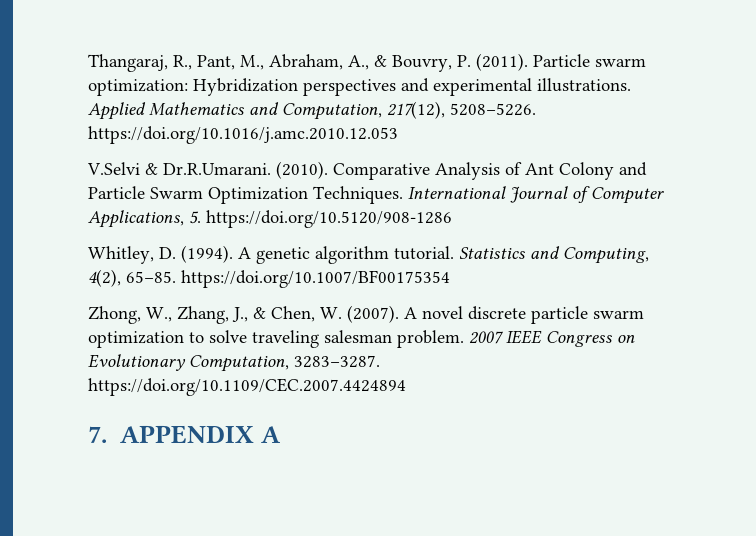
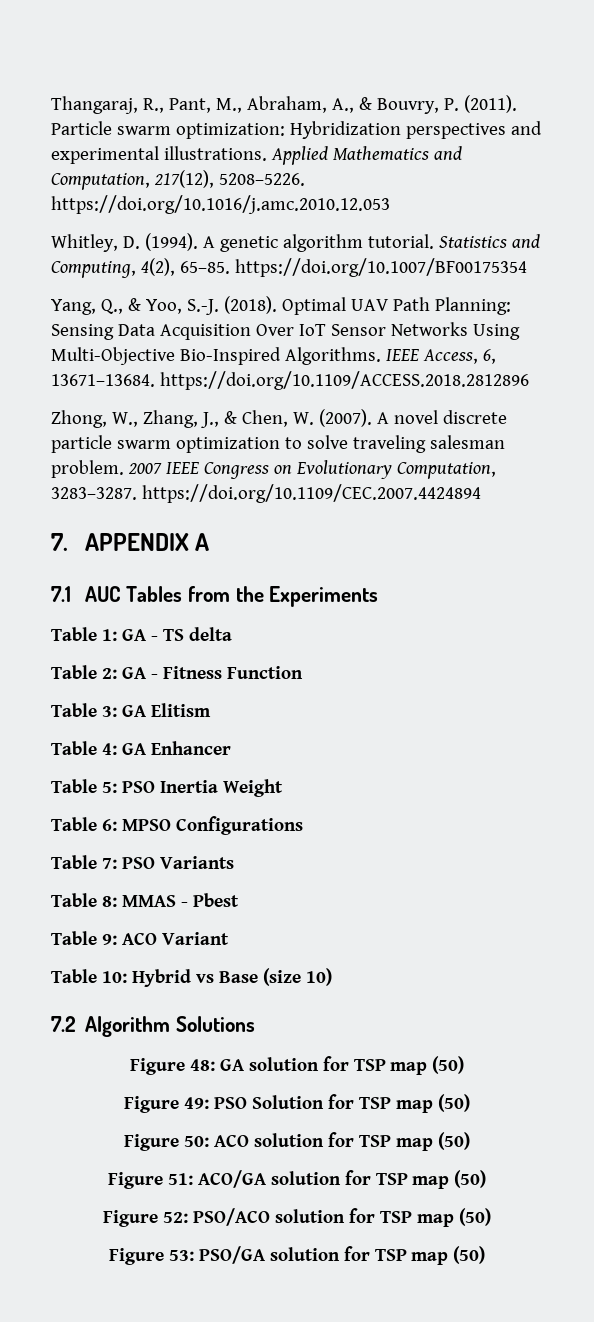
- V.Selvi & Dr.R.Umarani. (2010). Comparative Analysis of Ant Colony and Particle Swarm Optimization Techniques. International Journal of Computer Applications, 5. https://doi.org/10.5120/908-1286
+ Yang, Q., & Yoo, S.-J. (2018). Optimal UAV Path Planning: Sensing Data Acquisition Over IoT Sensor Networks Using Multi-Objective Bio-Inspired Algorithms. IEEE Access, 6, 13671–13684. https://doi.org/10.1109/ACCESS.2018.2812896
+ 7.1 AUC Tables from the Experiments
+ Table 1: GA - TS delta
+ Table 2: GA - Fitness Function
+ Table 3: GA Elitism
+ Table 4: GA Enhancer
+ Table 5: PSO Inertia Weight
+ Table 6: MPSO Configurations
+ Table 7: PSO Variants
+ Table 8: MMAS - Pbest
+ Table 9: ACO Variant
+ Table 10: Hybrid vs Base (size 10)
+ 7.2 Algorithm Solutions
+ Figure 48: GA solution for TSP map (50)
+ Figure 49: PSO Solution for TSP map (50)
+ Figure 50: ACO solution for TSP map (50)
+ Figure 51: ACO/GA solution for TSP map (50)
+ Figure 52: PSO/ACO solution for TSP map (50)
+ Figure 53: PSO/GA solution for TSP map (50)

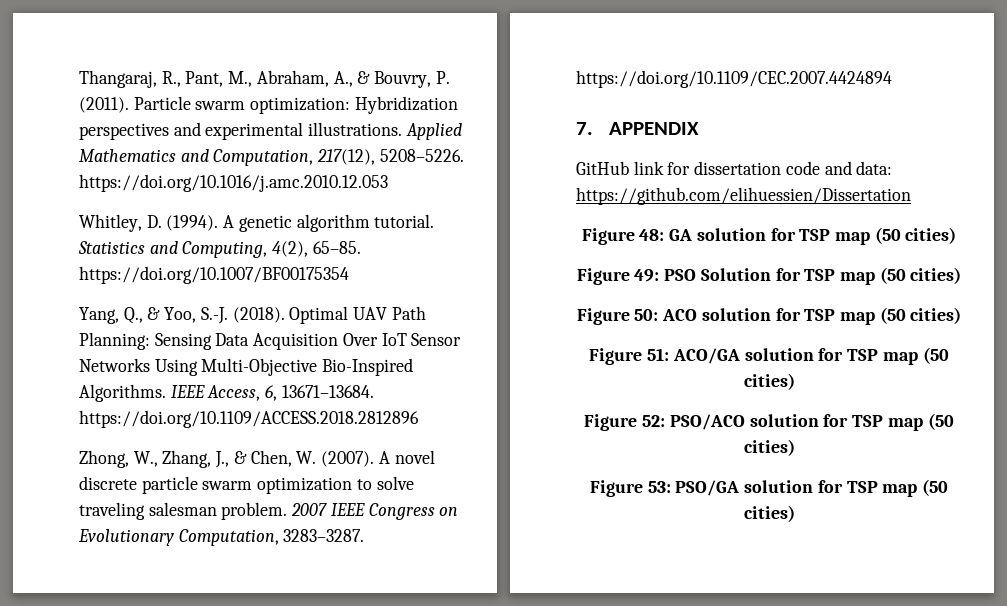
- 7. APPENDIX A
- 7.1 AUC Tables from the Experiments
- Table 1: GA - TS delta
- Table 2: GA - Fitness Function
- Table 3: GA Elitism
- Table 4: GA Enhancer
- Table 5: PSO Inertia Weight
- Table 6: MPSO Configurations
- Table 7: PSO Variants
- Table 8: MMAS - Pbest
- Table 9: ACO Variant
- Table 10: Hybrid vs Base (size 10)
- 7.2 Algorithm Solutions
+ 7. APPENDIX
+ GitHub link for dissertation code and data: https://github.com/elihuessien/Dissertation
- Figure 48: GA solution for TSP map (50)
+ Figure 48: GA solution for TSP map (50 cities)
- Figure 49: PSO Solution for TSP map (50)
+ Figure 49: PSO Solution for TSP map (50 cities)
- Figure 50: ACO solution for TSP map (50)
+ Figure 50: ACO solution for TSP map (50 cities)
- Figure 51: ACO/GA solution for TSP map (50)
+ Figure 51: ACO/GA solution for TSP map (50 cities)
- Figure 52: PSO/ACO solution for TSP map (50)
+ Figure 52: PSO/ACO solution for TSP map (50 cities)
- Figure 53: PSO/GA solution for TSP map (50)
+ Figure 53: PSO/GA solution for TSP map (50 cities)

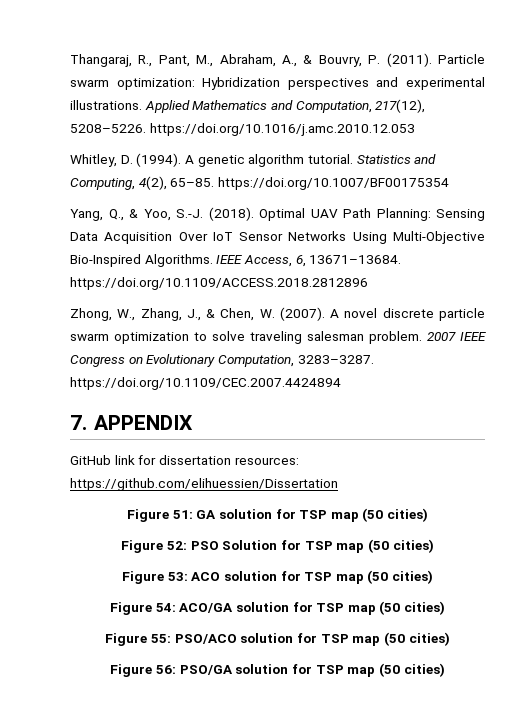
- GitHub link for dissertation code and data: https://github.com/elihuessien/Dissertation
+ GitHub link for dissertation resources: https://github.com/elihuessien/Dissertation
- Figure 48: GA solution for TSP map (50 cities)
+ Figure 51: GA solution for TSP map (50 cities)
- Figure 49: PSO Solution for TSP map (50 cities)
+ Figure 52: PSO Solution for TSP map (50 cities)
- Figure 50: ACO solution for TSP map (50 cities)
+ Figure 53: ACO solution for TSP map (50 cities)
- Figure 51: ACO/GA solution for TSP map (50 cities)
+ Figure 54: ACO/GA solution for TSP map (50 cities)
- Figure 52: PSO/ACO solution for TSP map (50 cities)
+ Figure 55: PSO/ACO solution for TSP map (50 cities)
- Figure 53: PSO/GA solution for TSP map (50 cities)
+ Figure 56: PSO/GA solution for TSP map (50 cities)

